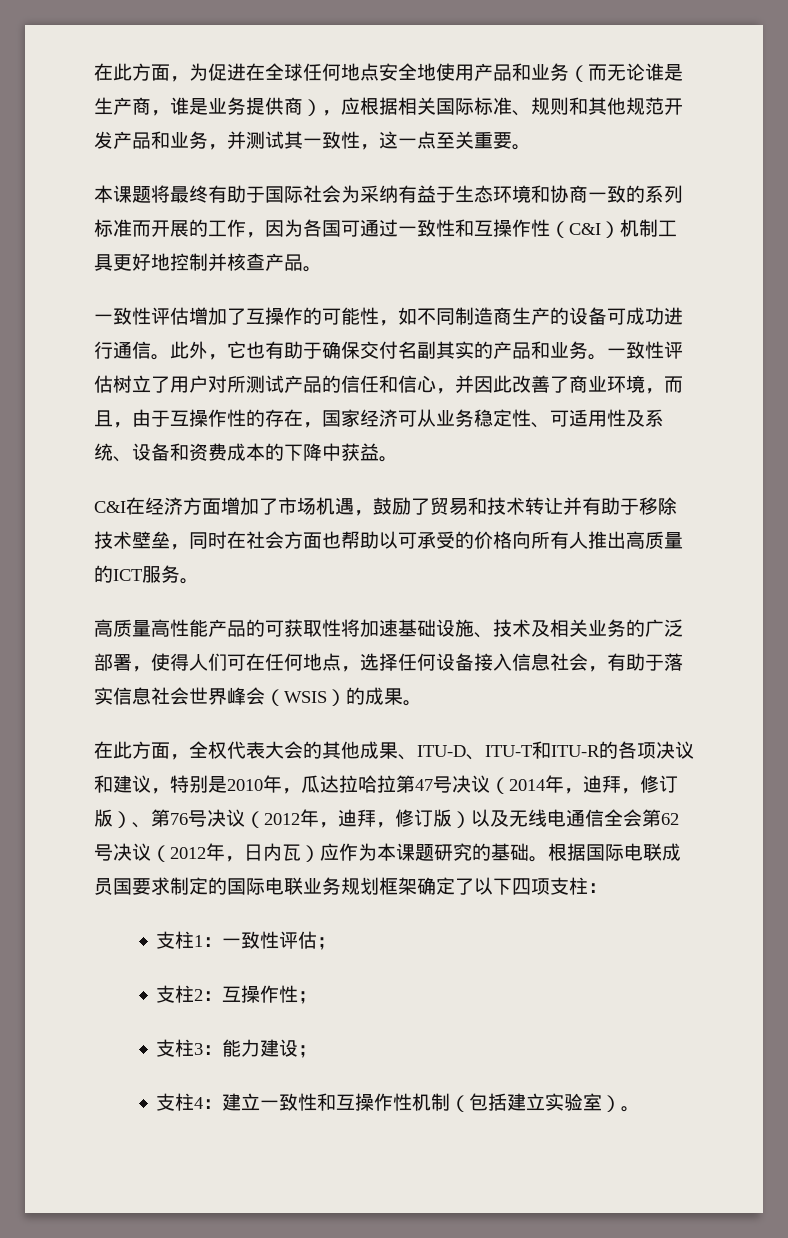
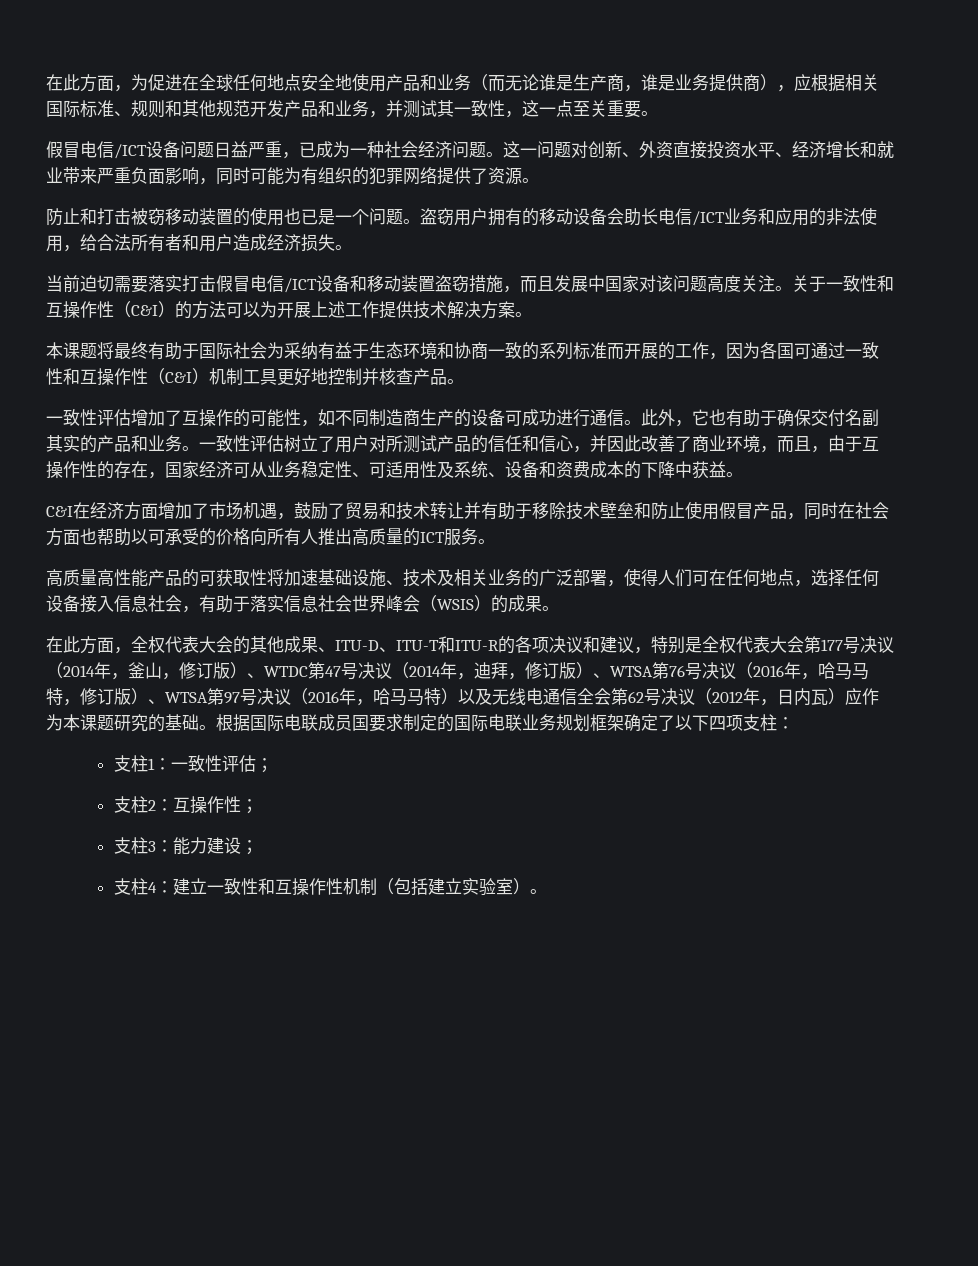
+ 假冒电信/ICT设备问题日益严重，已成为一种社会经济问题。这一问题对创新、外资直接投资水平、经济增长和就业带来严重负面影响，同时可能为有组织的犯罪网络提供了资源。
+ 防止和打击被窃移动装置的使用也已是一个问题。盗窃用户拥有的移动设备会助长电信/ICT业务和应用的非法使用，给合法所有者和用户造成经济损失。
+ 当前迫切需要落实打击假冒电信/ICT设备和移动装置盗窃措施，而且发展中国家对该问题高度关注。关于一致性和互操作性（C&I）的方法可以为开展上述工作提供技术解决方案。
- C&I在经济方面增加了市场机遇，鼓励了贸易和技术转让并有助于移除技术壁垒，同时在社会方面也帮助以可承受的价格向所有人推出高质量的ICT服务。
+ C&I在经济方面增加了市场机遇，鼓励了贸易和技术转让并有助于移除技术壁垒和防止使用假冒产品，同时在社会方面也帮助以可承受的价格向所有人推出高质量的ICT服务。
- 在此方面，全权代表大会的其他成果、ITU-D、ITU-T和ITU-R的各项决议和建议，特别是2010年，瓜达拉哈拉第47号决议（2014年，迪拜，修订版）、第76号决议（2012年，迪拜，修订版）以及无线电通信全会第62号决议（2012年，日内瓦）应作为本课题研究的基础。
+ 在此方面，全权代表大会的其他成果、ITU-D、ITU-T和ITU-R的各项决议和建议，特别是全权代表大会第177号决议（2014年，釜山，修订版）、WTDC第47号决议（2014年，迪拜，修订版）、WTSA第76号决议（2016年，哈马马特，修订版）、WTSA第97号决议（2016年，哈马马特）以及无线电通信全会第62号决议（2012年，日内瓦）应作为本课题研究的基础。

